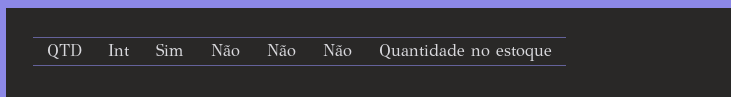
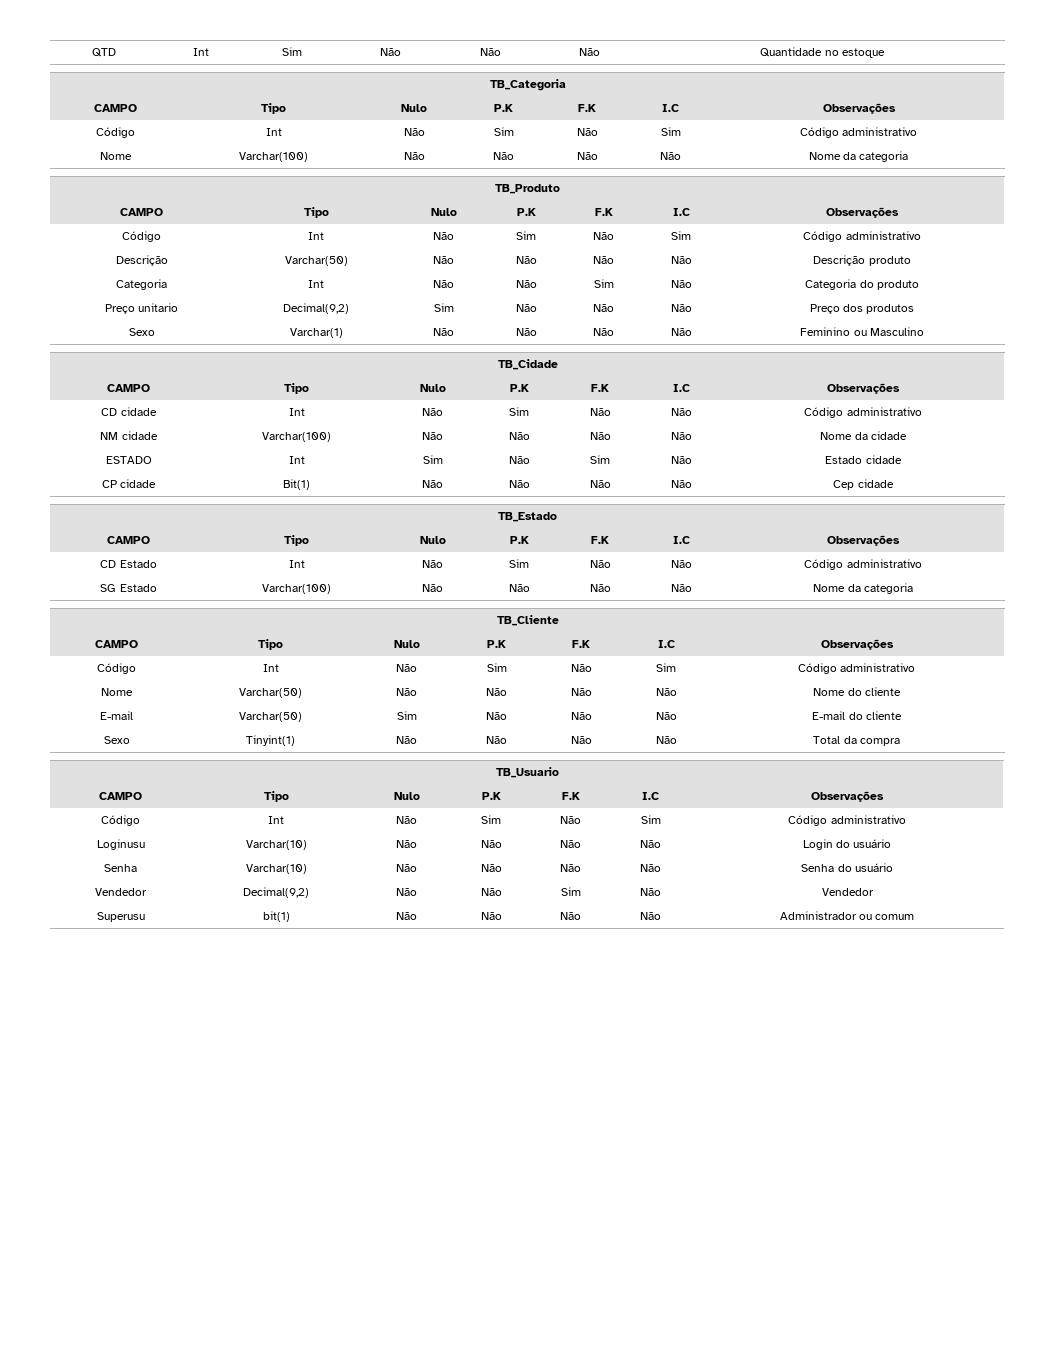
+ TB_Categoria
+ CAMPO | Tipo | Nulo | P.K | F.K | I.C | Observações
+ Código | Int | Não | Sim | Não | Sim | Código administrativo
+ Nome | Varchar(100) | Não | Não | Não | Não | Nome da categoria
+ TB_Produto
+ CAMPO | Tipo | Nulo | P.K | F.K | I.C | Observações
+ Código | Int | Não | Sim | Não | Sim | Código administrativo
+ Descrição | Varchar(50) | Não | Não | Não | Não | Descrição produto
+ Categoria | Int | Não | Não | Sim | Não | Categoria do produto
+ Preço unitario | Decimal(9,2) | Sim | Não | Não | Não | Preço dos produtos
+ Sexo | Varchar(1) | Não | Não | Não | Não | Feminino ou Masculino
+ TB_Cidade
+ CAMPO | Tipo | Nulo | P.K | F.K | I.C | Observações
+ CD cidade | Int | Não | Sim | Não | Não | Código administrativo
+ NM cidade | Varchar(100) | Não | Não | Não | Não | Nome da cidade
+ ESTADO | Int | Sim | Não | Sim | Não | Estado cidade
+ CP cidade | Bit(1) | Não | Não | Não | Não | Cep cidade
+ TB_Estado
+ CAMPO | Tipo | Nulo | P.K | F.K | I.C | Observações
+ CD Estado | Int | Não | Sim | Não | Não | Código administrativo
+ SG Estado | Varchar(100) | Não | Não | Não | Não | Nome da categoria
+ TB_Cliente
+ CAMPO | Tipo | Nulo | P.K | F.K | I.C | Observações
+ Código | Int | Não | Sim | Não | Sim | Código administrativo
+ Nome | Varchar(50) | Não | Não | Não | Não | Nome do cliente
+ E-mail | Varchar(50) | Sim | Não | Não | Não | E-mail do cliente
+ Sexo | Tinyint(1) | Não | Não | Não | Não | Total da compra
+ TB_Usuario
+ CAMPO | Tipo | Nulo | P.K | F.K | I.C | Observações
+ Código | Int | Não | Sim | Não | Sim | Código administrativo
+ Loginusu | Varchar(10) | Não | Não | Não | Não | Login do usuário
+ Senha | Varchar(10) | Não | Não | Não | Não | Senha do usuário
+ Vendedor | Decimal(9,2) | Não | Não | Sim | Não | Vendedor
+ Superusu | bit(1) | Não | Não | Não | Não | Administrador ou comum

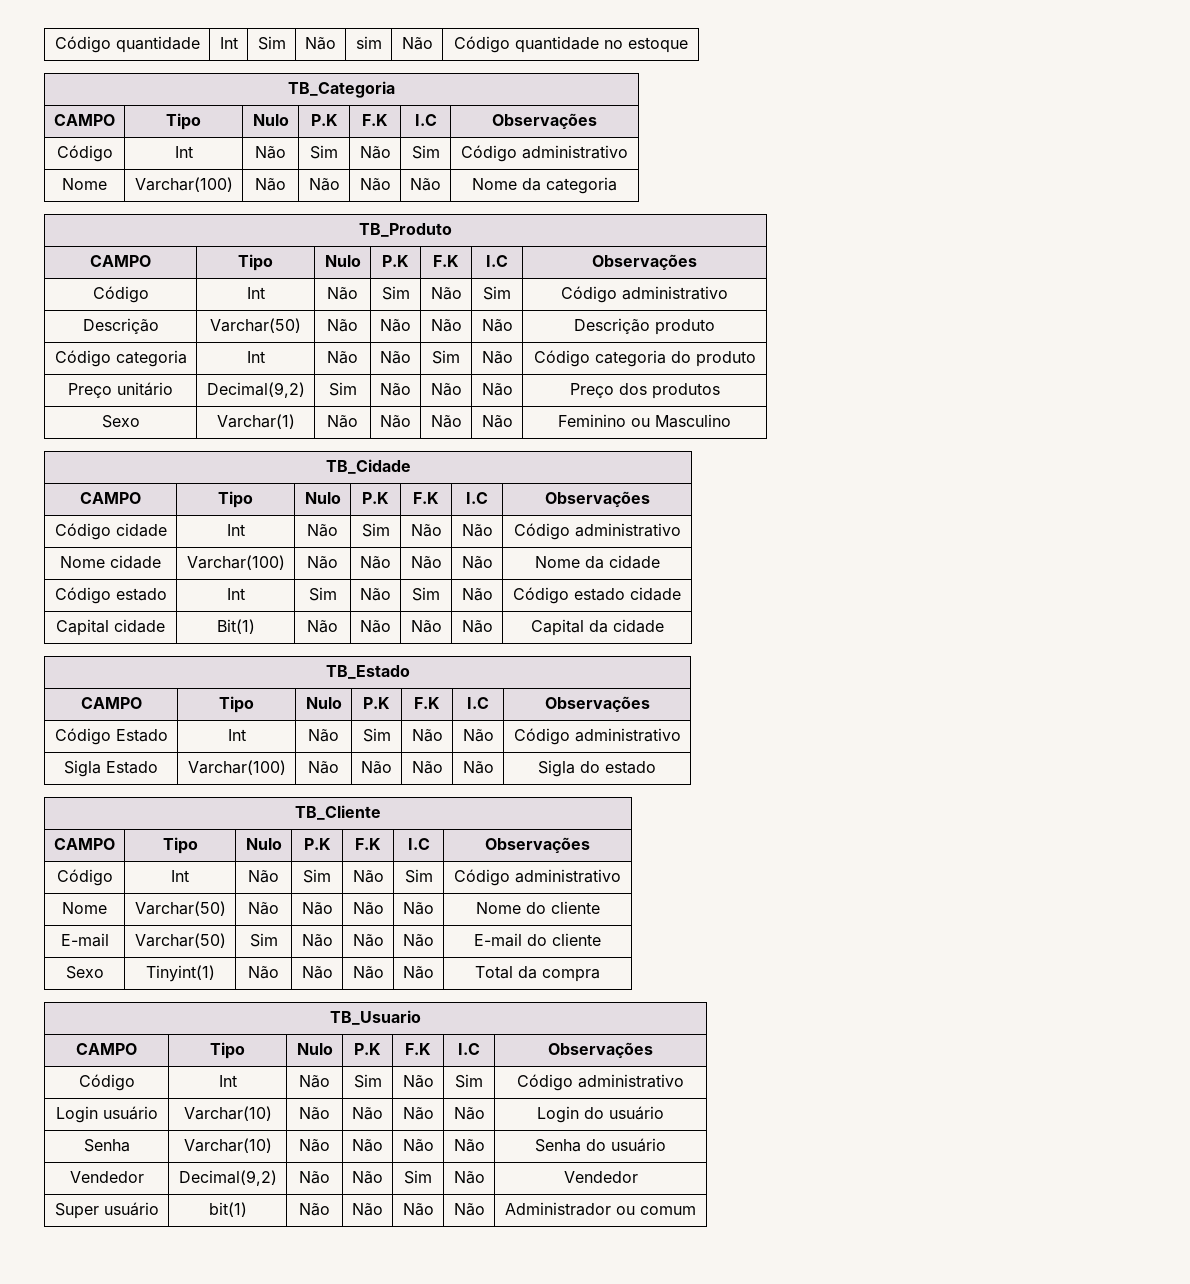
- QTD | Int | Sim | Não | Não | Não | Quantidade no estoque
+ Código quantidade | Int | Sim | Não | sim | Não | Código quantidade no estoque
- Categoria | Int | Não | Não | Sim | Não | Categoria do produto
+ Código categoria | Int | Não | Não | Sim | Não | Código categoria do produto
- Preço unitario | Decimal(9,2) | Sim | Não | Não | Não | Preço dos produtos
+ Preço unitário | Decimal(9,2) | Sim | Não | Não | Não | Preço dos produtos
- CD cidade | Int | Não | Sim | Não | Não | Código administrativo
+ Código cidade | Int | Não | Sim | Não | Não | Código administrativo
- NM cidade | Varchar(100) | Não | Não | Não | Não | Nome da cidade
+ Nome cidade | Varchar(100) | Não | Não | Não | Não | Nome da cidade
- ESTADO | Int | Sim | Não | Sim | Não | Estado cidade
- CP cidade | Bit(1) | Não | Não | Não | Não | Cep cidade
+ Código estado | Int | Sim | Não | Sim | Não | Código estado cidade
+ Capital cidade | Bit(1) | Não | Não | Não | Não | Capital da cidade
- CD Estado | Int | Não | Sim | Não | Não | Código administrativo
+ Código Estado | Int | Não | Sim | Não | Não | Código administrativo
- SG Estado | Varchar(100) | Não | Não | Não | Não | Nome da categoria
+ Sigla Estado | Varchar(100) | Não | Não | Não | Não | Sigla do estado
- Loginusu | Varchar(10) | Não | Não | Não | Não | Login do usuário
+ Login usuário | Varchar(10) | Não | Não | Não | Não | Login do usuário
- Superusu | bit(1) | Não | Não | Não | Não | Administrador ou comum
+ Super usuário | bit(1) | Não | Não | Não | Não | Administrador ou comum

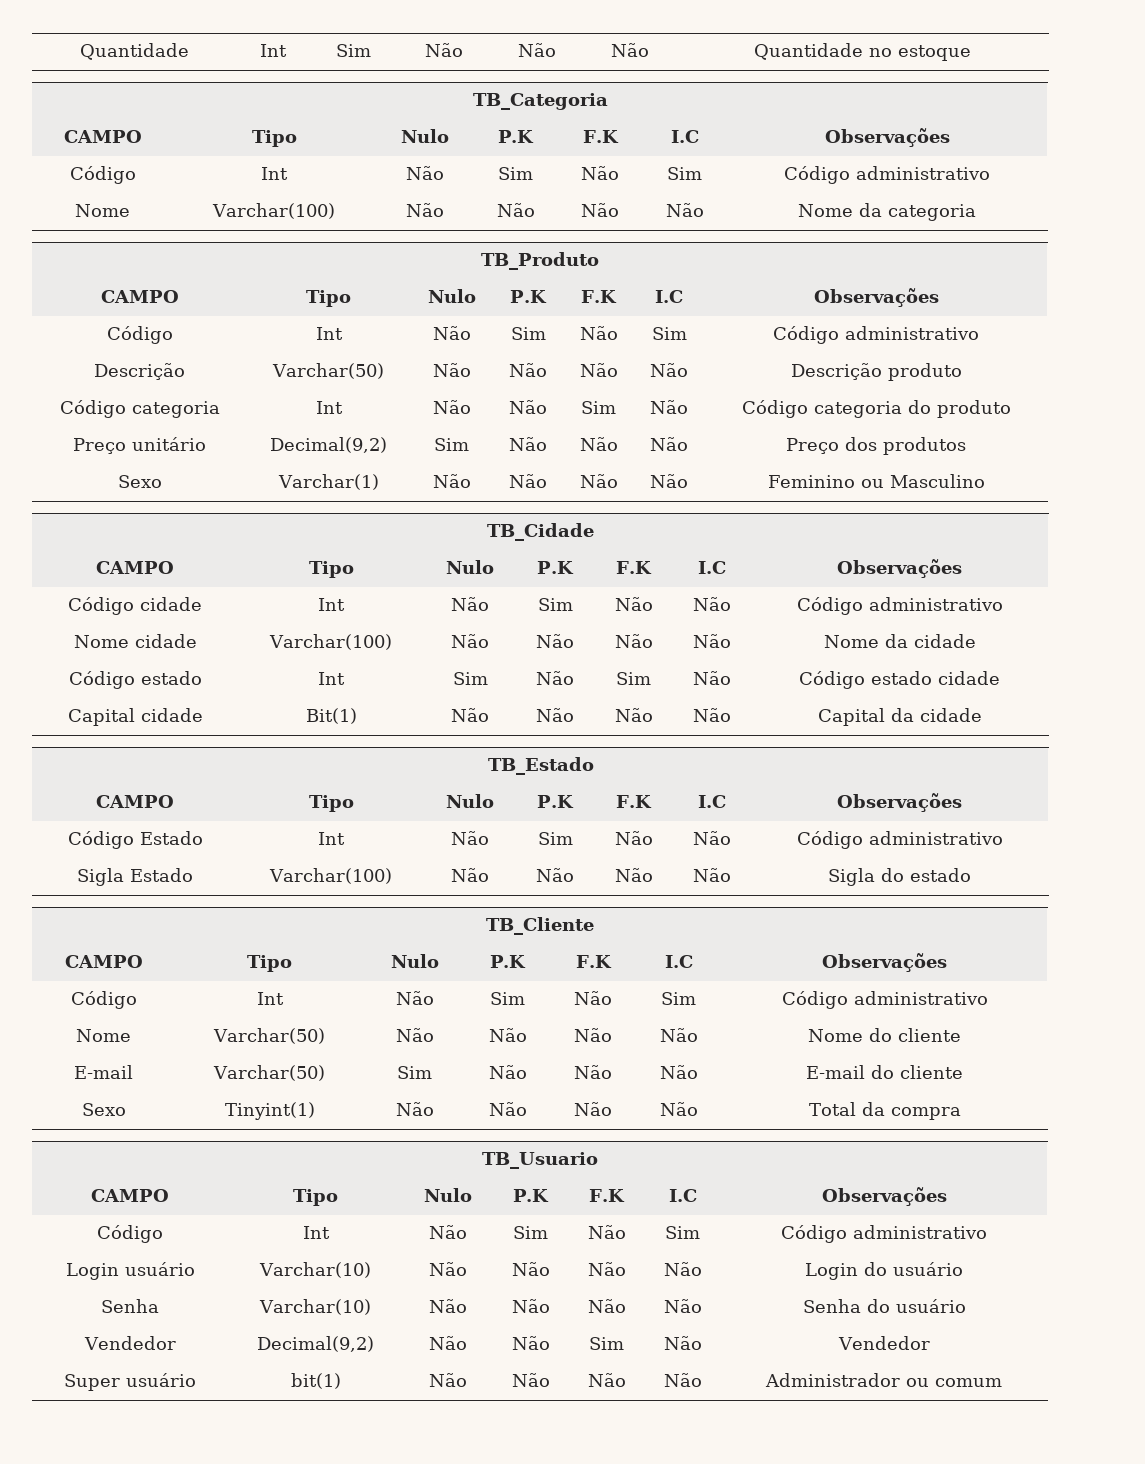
- Código quantidade | Int | Sim | Não | sim | Não | Código quantidade no estoque
+ Quantidade | Int | Sim | Não | Não | Não | Quantidade no estoque

